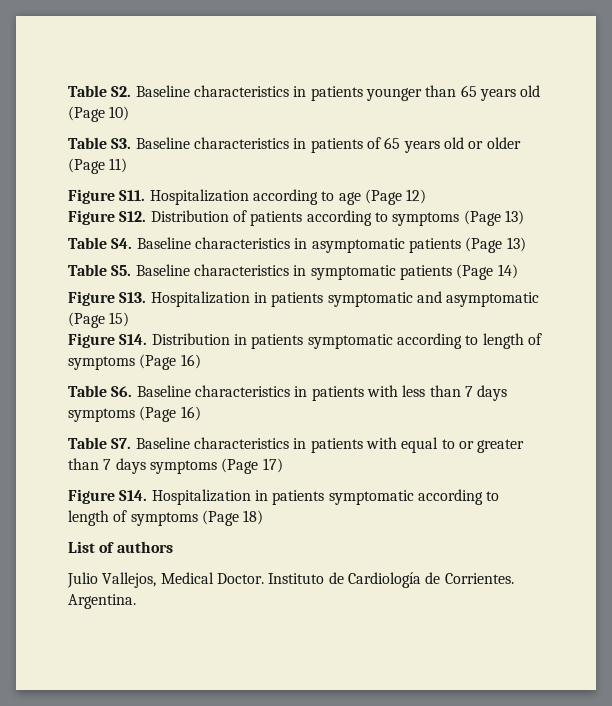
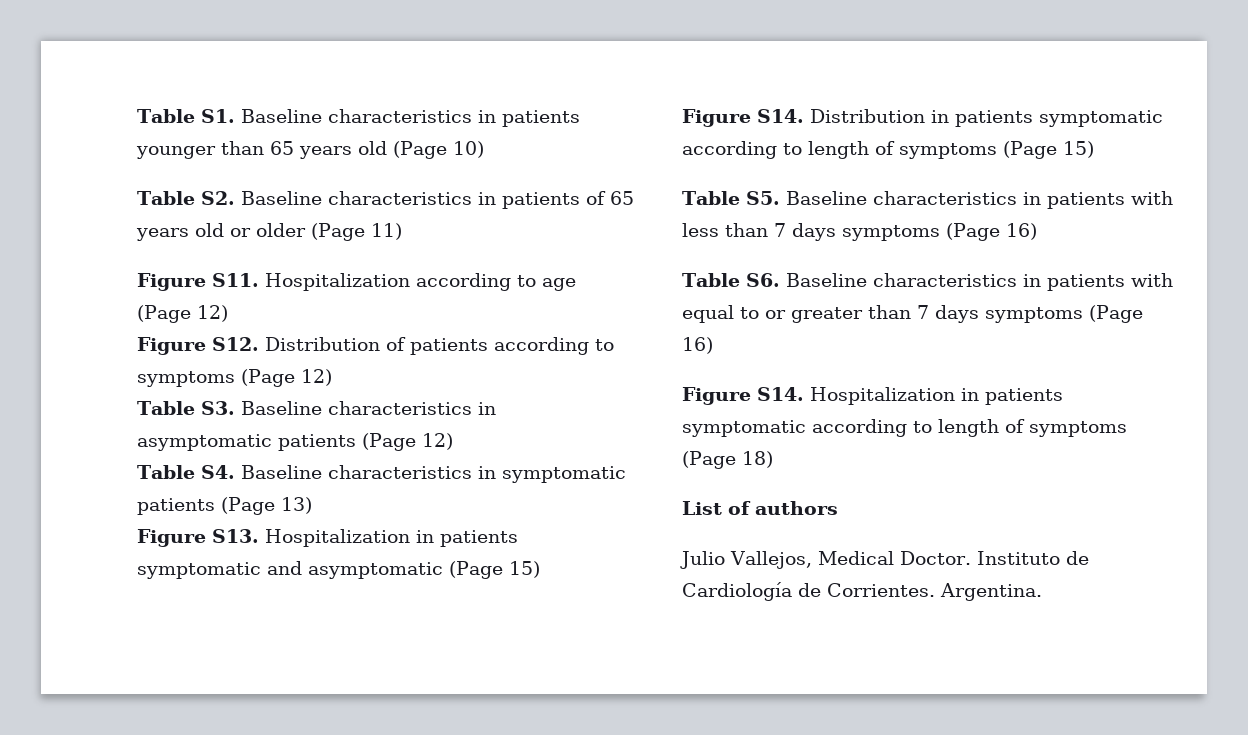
- Table S2. Baseline characteristics in patients younger than 65 years old (Page 10)
+ Table S1. Baseline characteristics in patients younger than 65 years old (Page 10)
- Table S3. Baseline characteristics in patients of 65 years old or older (Page 11)
+ Table S2. Baseline characteristics in patients of 65 years old or older (Page 11)
- Figure S12. Distribution of patients according to symptoms (Page 13)
+ Figure S12. Distribution of patients according to symptoms (Page 12)
+ Table S3. Baseline characteristics in asymptomatic patients (Page 12)
- Table S4. Baseline characteristics in asymptomatic patients (Page 13)
+ Table S4. Baseline characteristics in symptomatic patients (Page 13)
- Table S5. Baseline characteristics in symptomatic patients (Page 14)
- Figure S14. Distribution in patients symptomatic according to length of symptoms (Page 16)
- Table S6. Baseline characteristics in patients with less than 7 days symptoms (Page 16)
+ Figure S14. Distribution in patients symptomatic according to length of symptoms (Page 15)
+ Table S5. Baseline characteristics in patients with less than 7 days symptoms (Page 16)
- Table S7. Baseline characteristics in patients with equal to or greater than 7 days symptoms (Page 17)
+ Table S6. Baseline characteristics in patients with equal to or greater than 7 days symptoms (Page 16)

